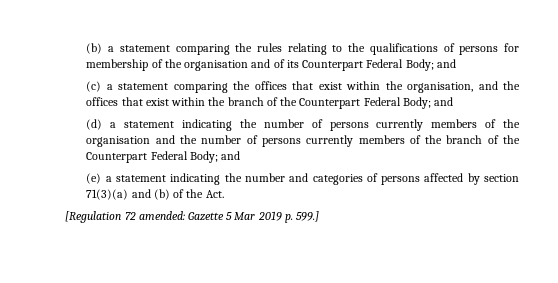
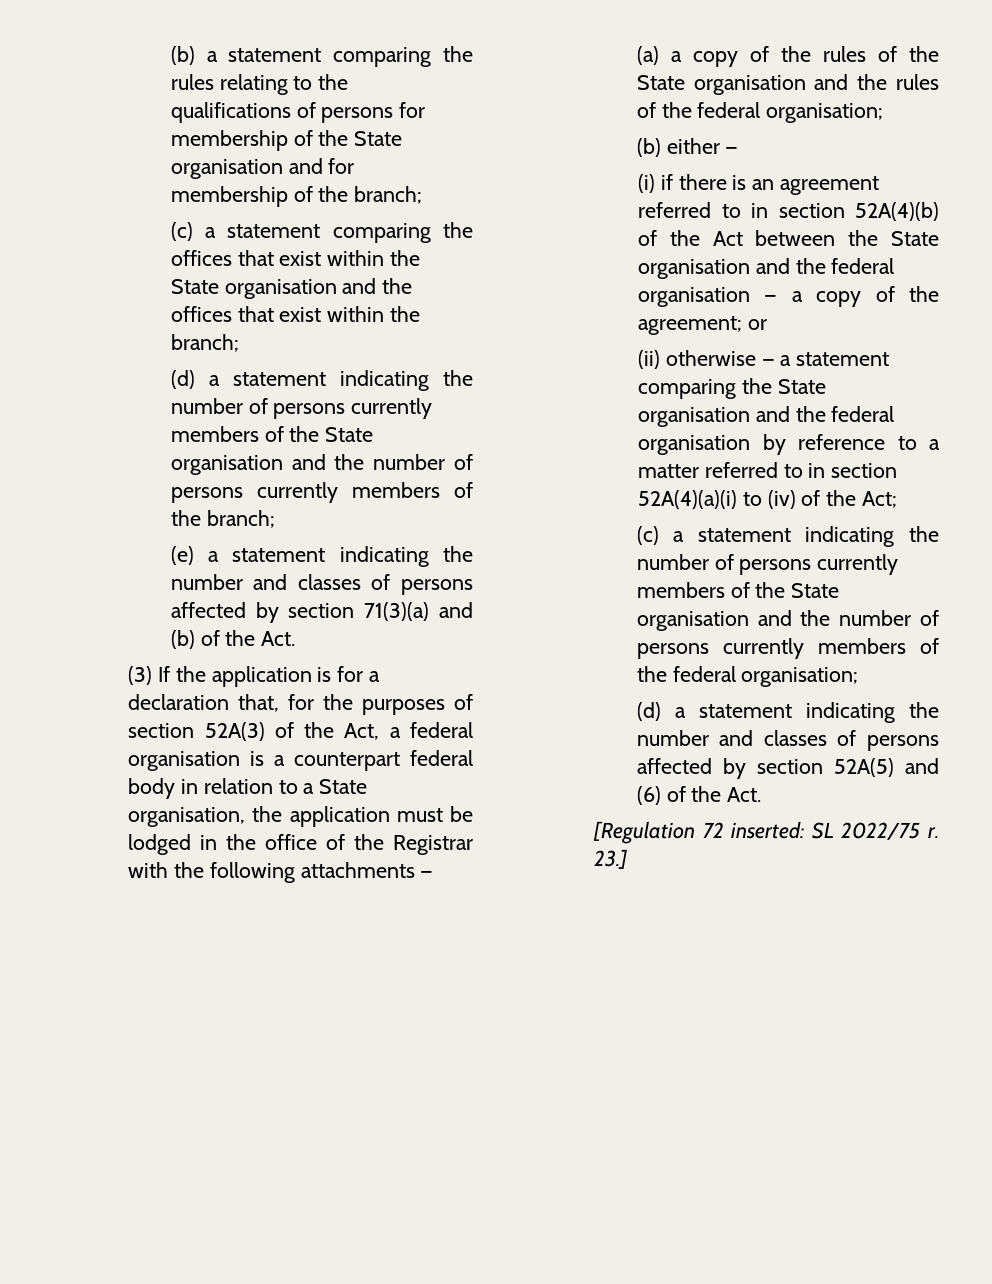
- (b) a statement comparing the rules relating to the qualifications of persons for membership of the organisation and of its Counterpart Federal Body; and
+ (b) a statement comparing the rules relating to the qualifications of persons for membership of the State organisation and for membership of the branch;
- (c) a statement comparing the offices that exist within the organisation, and the offices that exist within the branch of the Counterpart Federal Body; and
+ (c) a statement comparing the offices that exist within the State organisation and the offices that exist within the branch;
- (d) a statement indicating the number of persons currently members of the organisation and the number of persons currently members of the branch of the Counterpart Federal Body; and
+ (d) a statement indicating the number of persons currently members of the State organisation and the number of persons currently members of the branch;
- (e) a statement indicating the number and categories of persons affected by section 71(3)(a) and (b) of the Act.
+ (e) a statement indicating the number and classes of persons affected by section 71(3)(a) and (b) of the Act.
- [Regulation 72 amended: Gazette 5 Mar 2019 p. 599.]
+ (3) If the application is for a declaration that, for the purposes of section 52A(3) of the Act, a federal organisation is a counterpart federal body in relation to a State organisation, the application must be lodged in the office of the Registrar with the following attachments —
+ (a) a copy of the rules of the State organisation and the rules of the federal organisation;
+ (b) either —
+ (i) if there is an agreement referred to in section 52A(4)(b) of the Act between the State organisation and the federal organisation — a copy of the agreement; or
+ (ii) otherwise — a statement comparing the State organisation and the federal organisation by reference to a matter referred to in section 52A(4)(a)(i) to (iv) of the Act;
+ (c) a statement indicating the number of persons currently members of the State organisation and the number of persons currently members of the federal organisation;
+ (d) a statement indicating the number and classes of persons affected by section 52A(5) and (6) of the Act.
+ [Regulation 72 inserted: SL 2022/75 r. 23.]

